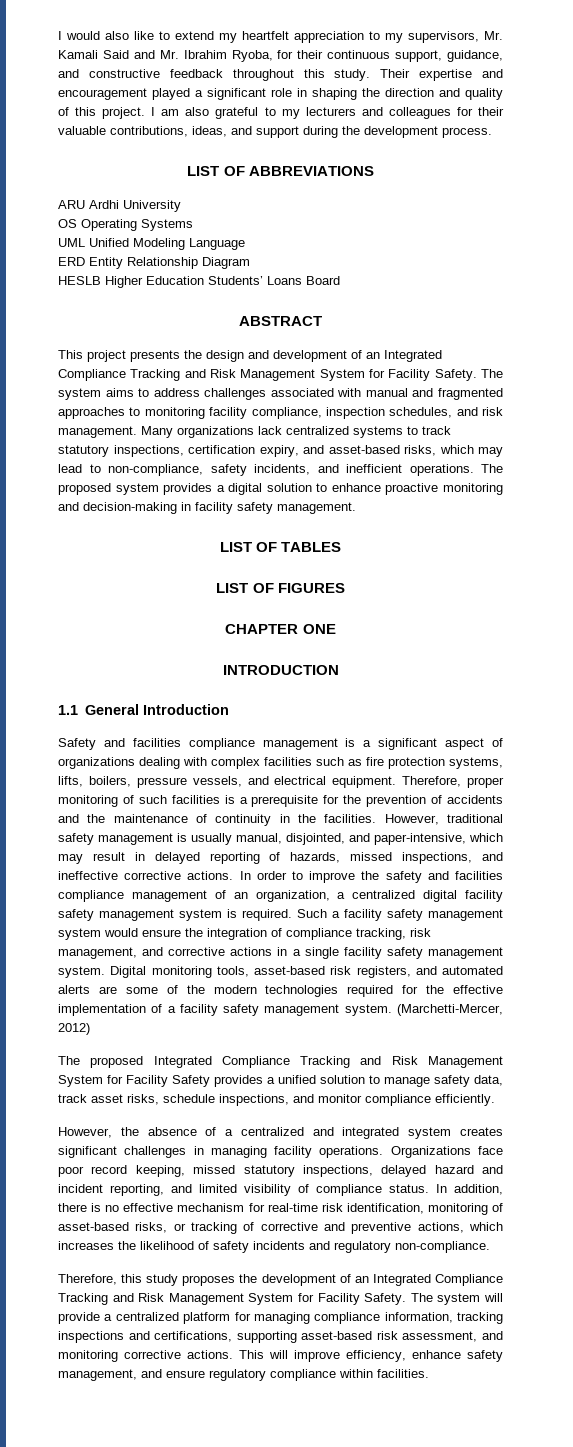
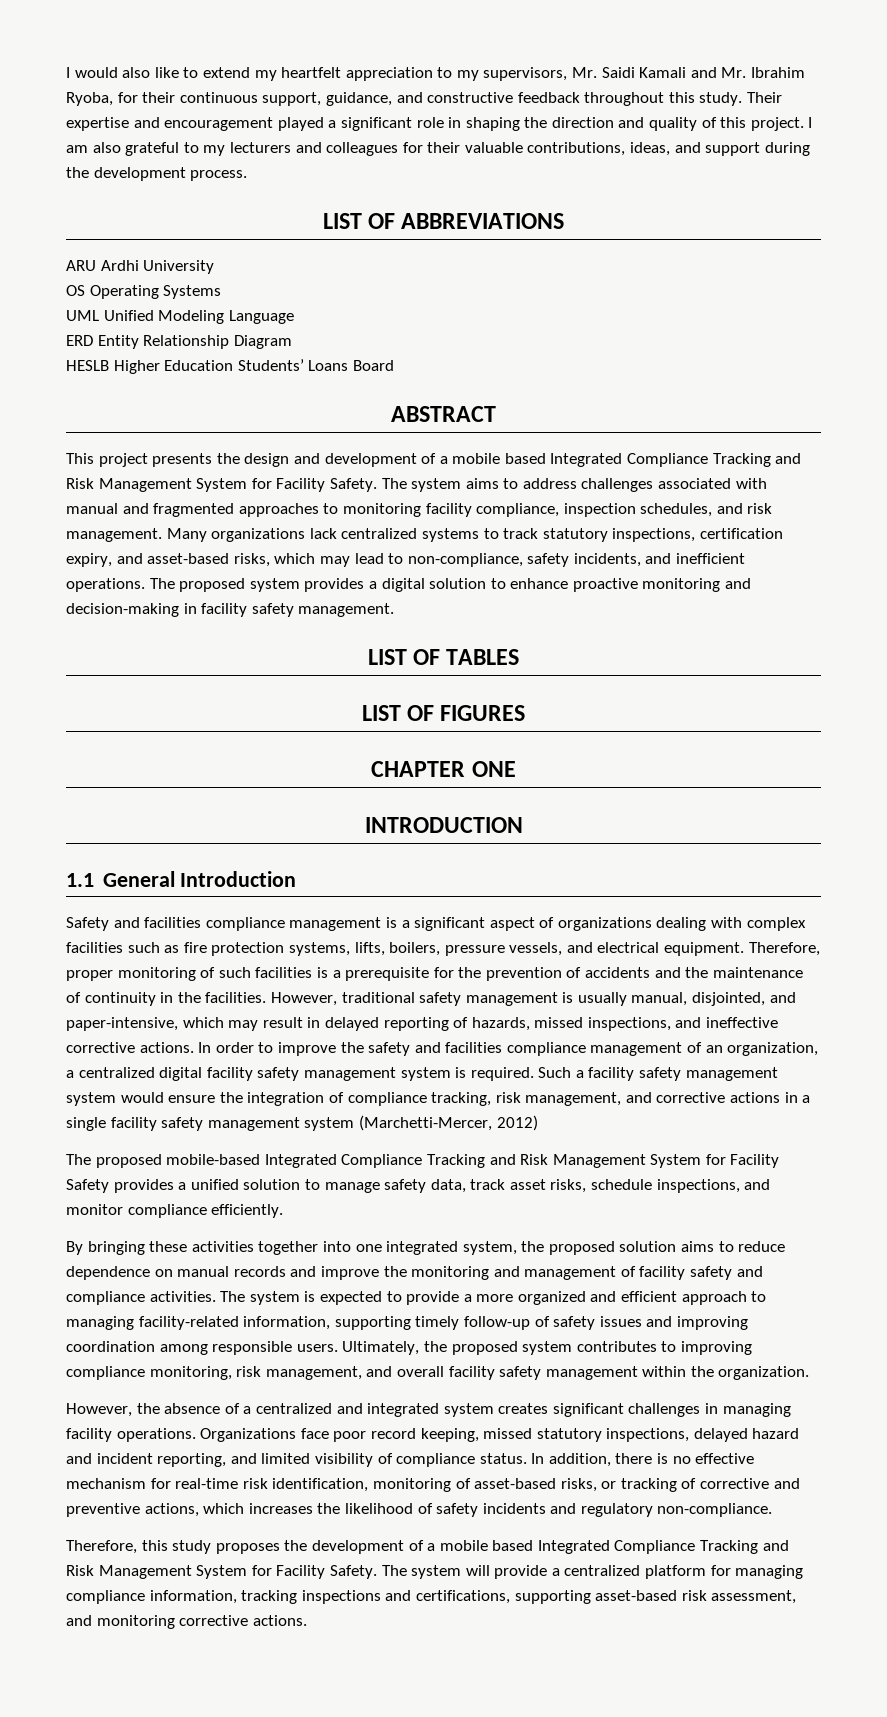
- I would also like to extend my heartfelt appreciation to my supervisors, Mr. Kamali Said and Mr. Ibrahim Ryoba, for their continuous support, guidance, and constructive feedback throughout this study.
+ I would also like to extend my heartfelt appreciation to my supervisors, Mr. Saidi Kamali and Mr. Ibrahim Ryoba, for their continuous support, guidance, and constructive feedback throughout this study.
- This project presents the design and development of an Integrated Compliance Tracking and Risk Management System for Facility Safety.
+ This project presents the design and development of a mobile based Integrated Compliance Tracking and Risk Management System for Facility Safety.
- Such a facility safety management system would ensure the integration of compliance tracking, risk management, and corrective actions in a single facility safety management system. Digital monitoring tools, asset-based risk registers, and automated alerts are some of the modern technologies required for the effective implementation of a facility safety management system. (Marchetti-Mercer, 2012)
+ Such a facility safety management system would ensure the integration of compliance tracking, risk management, and corrective actions in a single facility safety management system (Marchetti-Mercer, 2012)
- The proposed Integrated Compliance Tracking and Risk Management System for Facility Safety provides a unified solution to manage safety data, track asset risks, schedule inspections, and monitor compliance efficiently.
+ The proposed mobile-based Integrated Compliance Tracking and Risk Management System for Facility Safety provides a unified solution to manage safety data, track asset risks, schedule inspections, and monitor compliance efficiently.
+ By bringing these activities together into one integrated system, the proposed solution aims to reduce dependence on manual records and improve the monitoring and management of facility safety and compliance activities. The system is expected to provide a more organized and efficient approach to managing facility-related information, supporting timely follow-up of safety issues and improving coordination among responsible users. Ultimately, the proposed system contributes to improving compliance monitoring, risk management, and overall facility safety management within the organization.
- Therefore, this study proposes the development of an Integrated Compliance Tracking and Risk Management System for Facility Safety.
+ Therefore, this study proposes the development of a mobile based Integrated Compliance Tracking and Risk Management System for Facility Safety.
- This will improve efficiency, enhance safety management, and ensure regulatory compliance within facilities.

